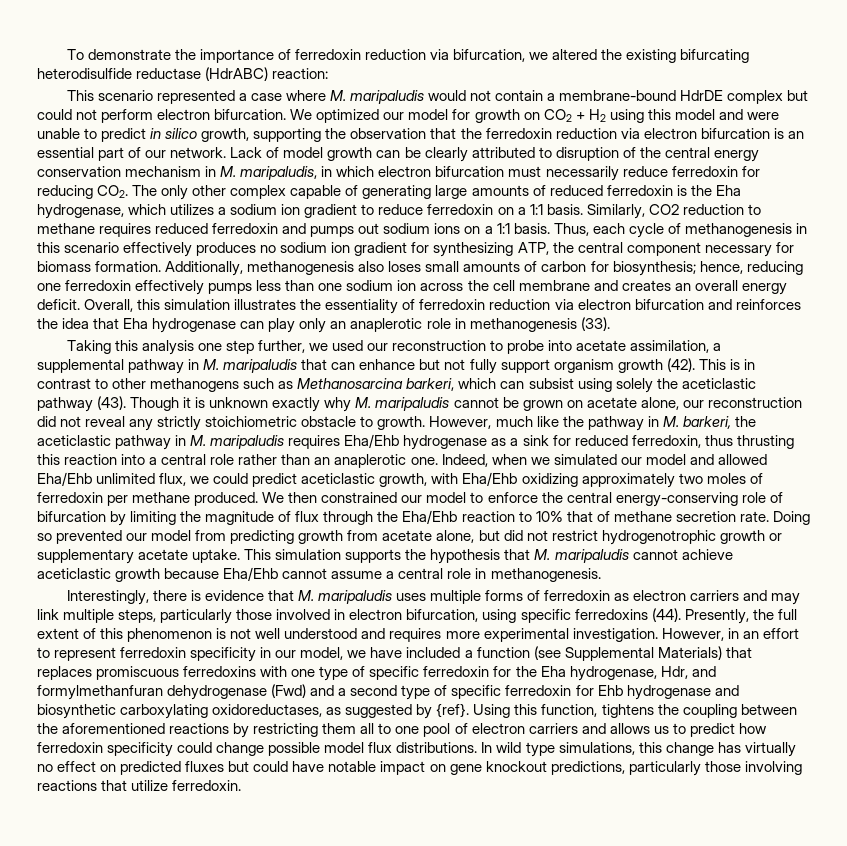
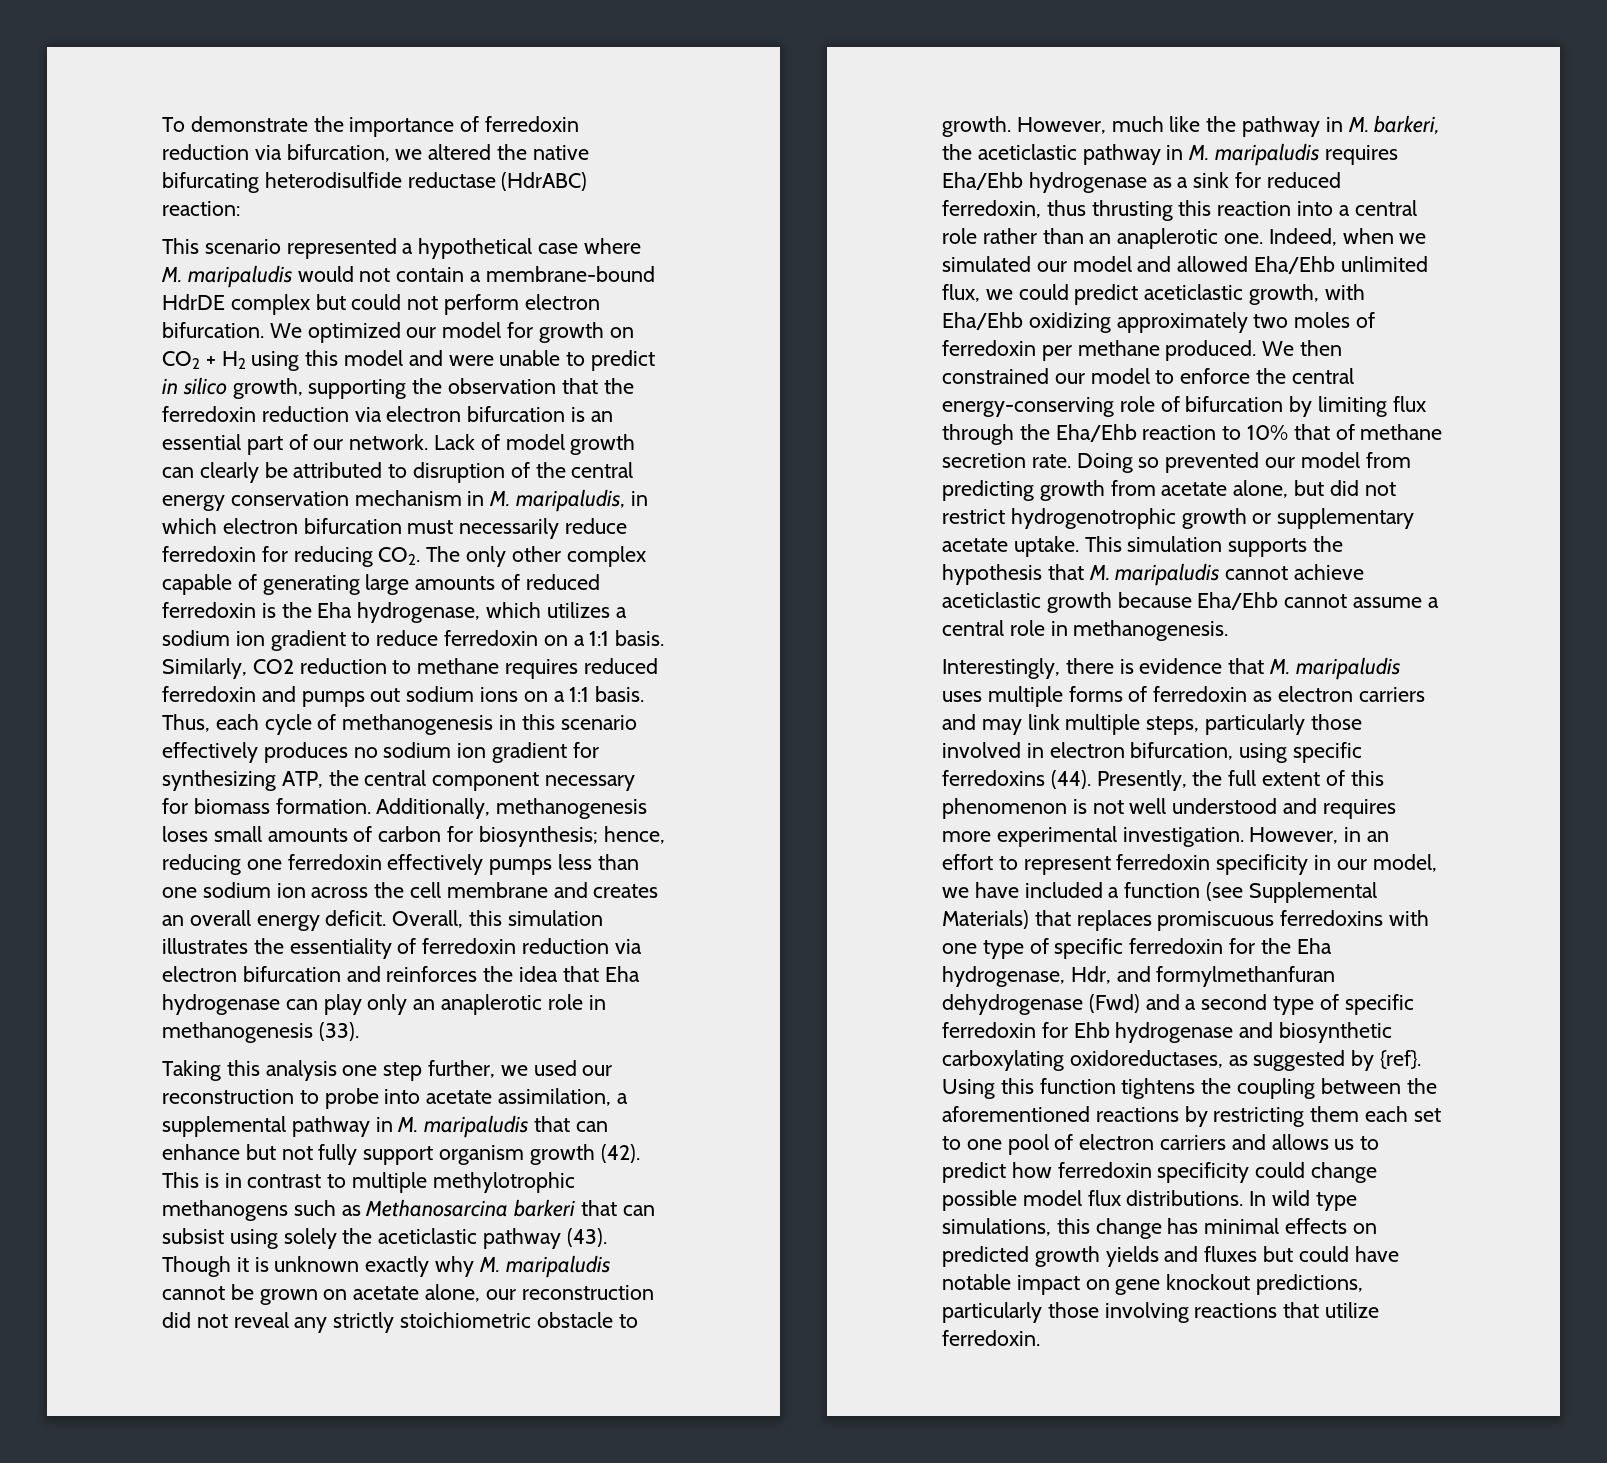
- To demonstrate the importance of ferredoxin reduction via bifurcation, we altered the existing bifurcating heterodisulfide reductase (HdrABC) reaction:
+ To demonstrate the importance of ferredoxin reduction via bifurcation, we altered the native bifurcating heterodisulfide reductase (HdrABC) reaction:
- This scenario represented a case where M. maripaludis would not contain a membrane-bound HdrDE complex but could not perform electron bifurcation.
+ This scenario represented a hypothetical case where M. maripaludis would not contain a membrane-bound HdrDE complex but could not perform electron bifurcation.
- Lack of model growth can be clearly attributed to disruption of the central energy conservation mechanism in M. maripaludis, in which electron bifurcation must necessarily reduce ferredoxin for reducing CO2. The only other complex capable of generating large amounts of reduced ferredoxin is the Eha hydrogenase, which utilizes a sodium ion gradient to reduce ferredoxin on a 1:1 basis.
+ Lack of model growth can clearly be attributed to disruption of the central energy conservation mechanism in M. maripaludis, in which electron bifurcation must necessarily reduce ferredoxin for reducing CO2. The only other complex capable of generating large amounts of reduced ferredoxin is the Eha hydrogenase, which utilizes a sodium ion gradient to reduce ferredoxin on a 1:1 basis.
- Additionally, methanogenesis also loses small amounts of carbon for biosynthesis; hence, reducing one ferredoxin effectively pumps less than one sodium ion across the cell membrane and creates an overall energy deficit.
+ Additionally, methanogenesis loses small amounts of carbon for biosynthesis; hence, reducing one ferredoxin effectively pumps less than one sodium ion across the cell membrane and creates an overall energy deficit.
- This is in contrast to other methanogens such as Methanosarcina barkeri, which can subsist using solely the aceticlastic pathway (43).
+ This is in contrast to multiple methylotrophic methanogens such as Methanosarcina barkeri that can subsist using solely the aceticlastic pathway (43).
- We then constrained our model to enforce the central energy-conserving role of bifurcation by limiting the magnitude of flux through the Eha/Ehb reaction to 10% that of methane secretion rate.
+ We then constrained our model to enforce the central energy-conserving role of bifurcation by limiting flux through the Eha/Ehb reaction to 10% that of methane secretion rate.
- Using this function, tightens the coupling between the aforementioned reactions by restricting them all to one pool of electron carriers and allows us to predict how ferredoxin specificity could change possible model flux distributions.
+ Using this function tightens the coupling between the aforementioned reactions by restricting them each set to one pool of electron carriers and allows us to predict how ferredoxin specificity could change possible model flux distributions.
- In wild type simulations, this change has virtually no effect on predicted fluxes but could have notable impact on gene knockout predictions, particularly those involving reactions that utilize ferredoxin.
+ In wild type simulations, this change has minimal effects on predicted growth yields and fluxes but could have notable impact on gene knockout predictions, particularly those involving reactions that utilize ferredoxin.

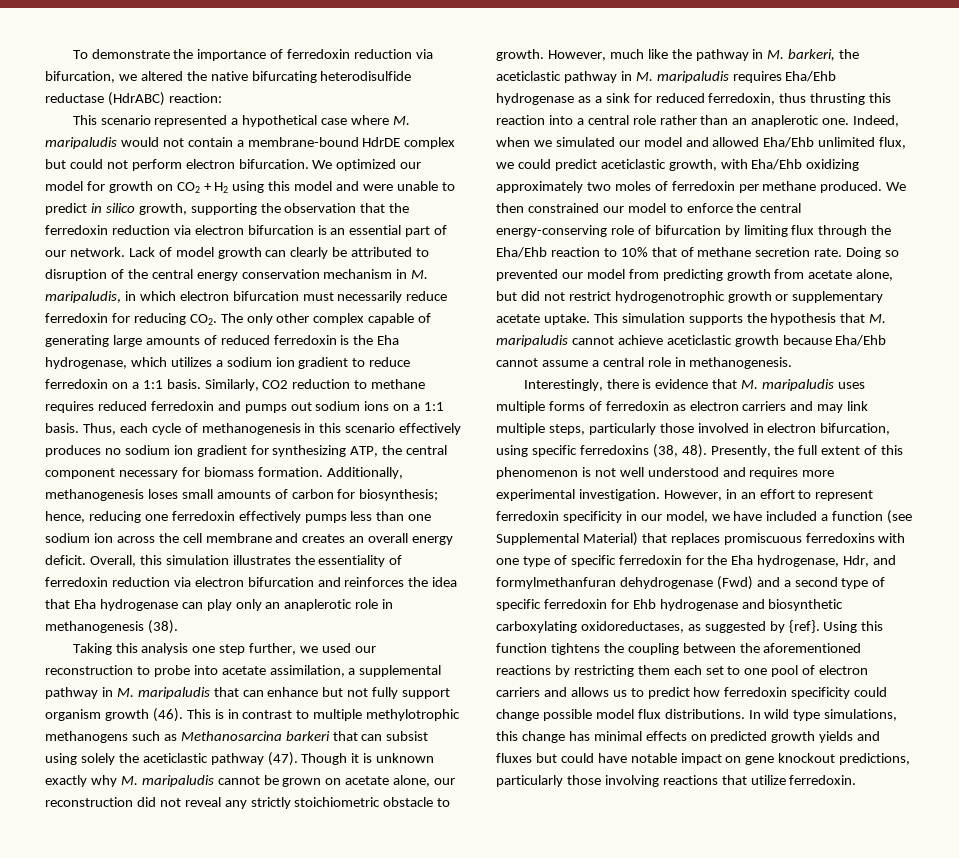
- Overall, this simulation illustrates the essentiality of ferredoxin reduction via electron bifurcation and reinforces the idea that Eha hydrogenase can play only an anaplerotic role in methanogenesis (33).
+ Overall, this simulation illustrates the essentiality of ferredoxin reduction via electron bifurcation and reinforces the idea that Eha hydrogenase can play only an anaplerotic role in methanogenesis (38).
- Taking this analysis one step further, we used our reconstruction to probe into acetate assimilation, a supplemental pathway in M. maripaludis that can enhance but not fully support organism growth (42).
+ Taking this analysis one step further, we used our reconstruction to probe into acetate assimilation, a supplemental pathway in M. maripaludis that can enhance but not fully support organism growth (46).
- This is in contrast to multiple methylotrophic methanogens such as Methanosarcina barkeri that can subsist using solely the aceticlastic pathway (43).
+ This is in contrast to multiple methylotrophic methanogens such as Methanosarcina barkeri that can subsist using solely the aceticlastic pathway (47).
- Interestingly, there is evidence that M. maripaludis uses multiple forms of ferredoxin as electron carriers and may link multiple steps, particularly those involved in electron bifurcation, using specific ferredoxins (44).
+ Interestingly, there is evidence that M. maripaludis uses multiple forms of ferredoxin as electron carriers and may link multiple steps, particularly those involved in electron bifurcation, using specific ferredoxins (38, 48).
- However, in an effort to represent ferredoxin specificity in our model, we have included a function (see Supplemental Materials) that replaces promiscuous ferredoxins with one type of specific ferredoxin for the Eha hydrogenase, Hdr, and formylmethanfuran dehydrogenase (Fwd) and a second type of specific ferredoxin for Ehb hydrogenase and biosynthetic carboxylating oxidoreductases, as suggested by {ref}.
+ However, in an effort to represent ferredoxin specificity in our model, we have included a function (see Supplemental Material) that replaces promiscuous ferredoxins with one type of specific ferredoxin for the Eha hydrogenase, Hdr, and formylmethanfuran dehydrogenase (Fwd) and a second type of specific ferredoxin for Ehb hydrogenase and biosynthetic carboxylating oxidoreductases, as suggested by {ref}.

